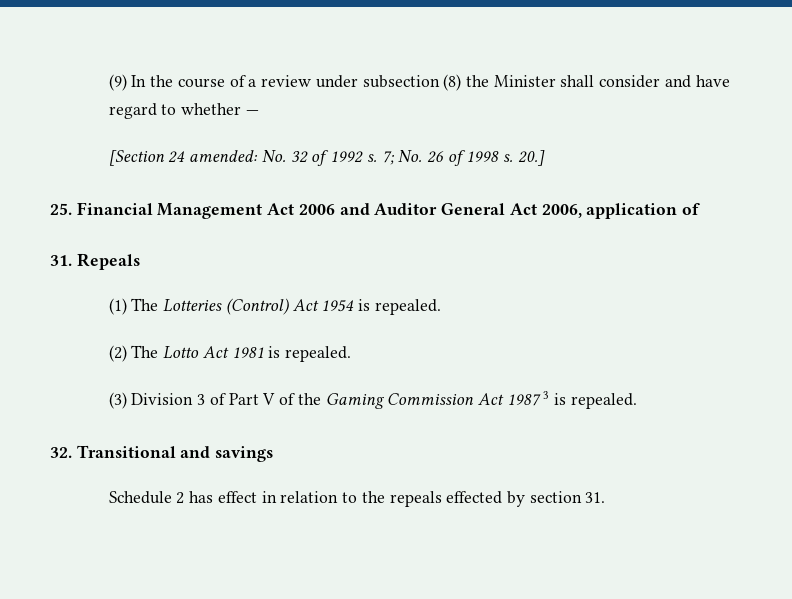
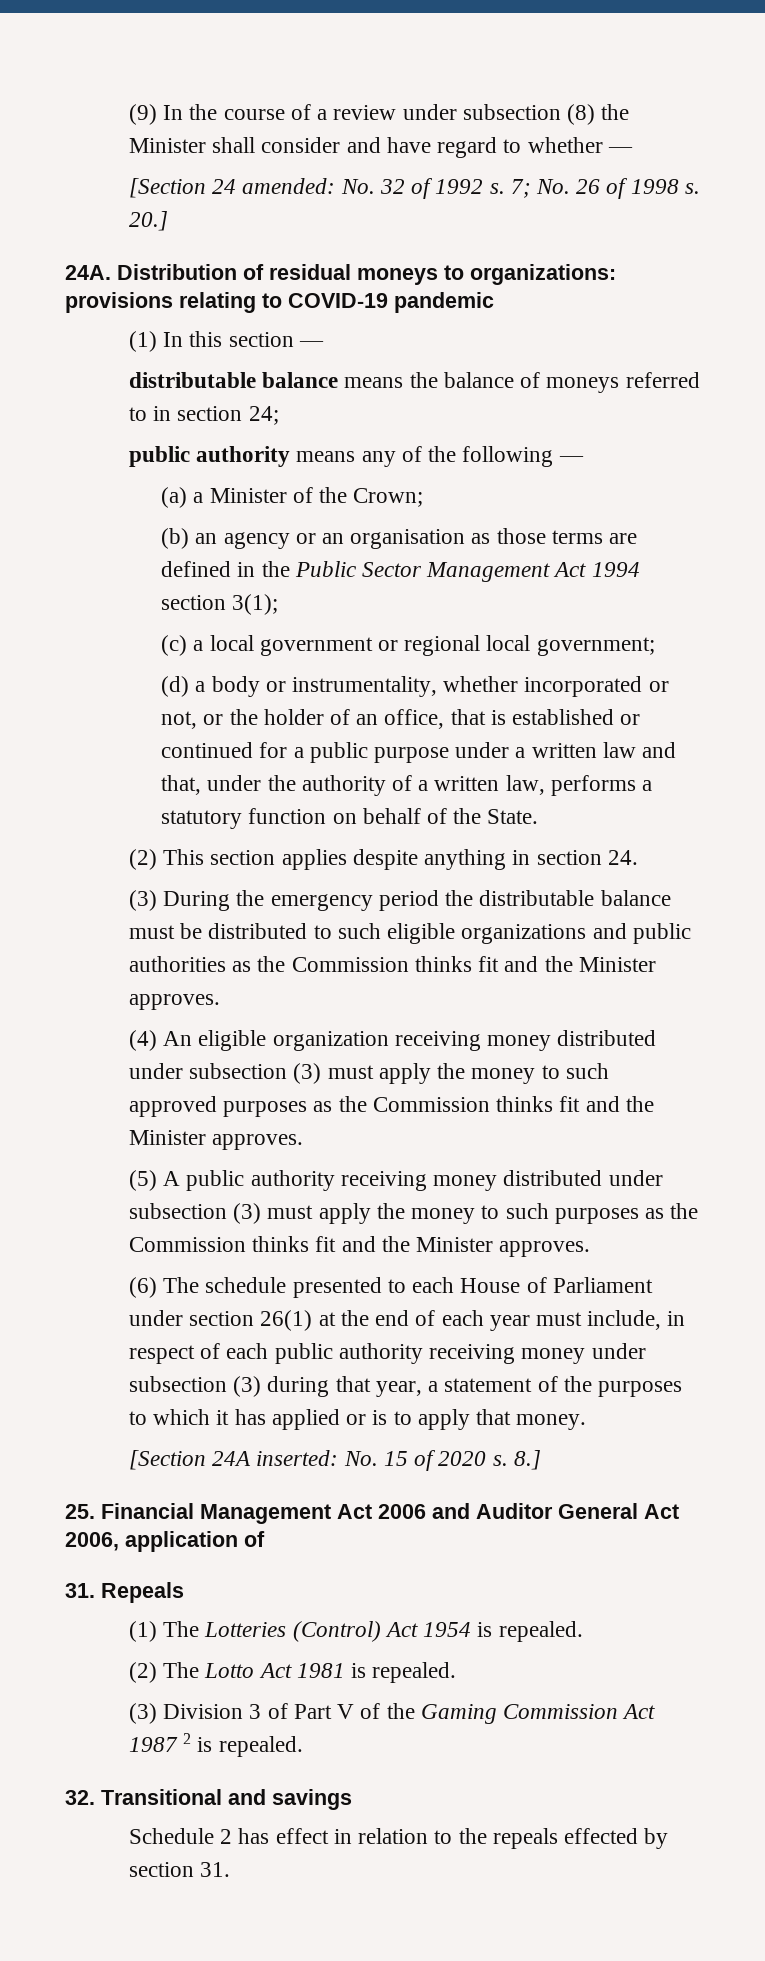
+ 24A. Distribution of residual moneys to organizations: provisions relating to COVID-19 pandemic
+ (1) In this section —
+ distributable balance means the balance of moneys referred to in section 24;
+ public authority means any of the following —
+ (a) a Minister of the Crown;
+ (b) an agency or an organisation as those terms are defined in the Public Sector Management Act 1994 section 3(1);
+ (c) a local government or regional local government;
+ (d) a body or instrumentality, whether incorporated or not, or the holder of an office, that is established or continued for a public purpose under a written law and that, under the authority of a written law, performs a statutory function on behalf of the State.
+ (2) This section applies despite anything in section 24.
+ (3) During the emergency period the distributable balance must be distributed to such eligible organizations and public authorities as the Commission thinks fit and the Minister approves.
+ (4) An eligible organization receiving money distributed under subsection (3) must apply the money to such approved purposes as the Commission thinks fit and the Minister approves.
+ (5) A public authority receiving money distributed under subsection (3) must apply the money to such purposes as the Commission thinks fit and the Minister approves.
+ (6) The schedule presented to each House of Parliament under section 26(1) at the end of each year must include, in respect of each public authority receiving money under subsection (3) during that year, a statement of the purposes to which it has applied or is to apply that money.
+ [Section 24A inserted: No. 15 of 2020 s. 8.]
- (3) Division 3 of Part V of the Gaming Commission Act 1987 3 is repealed.
+ (3) Division 3 of Part V of the Gaming Commission Act 1987 2 is repealed.

